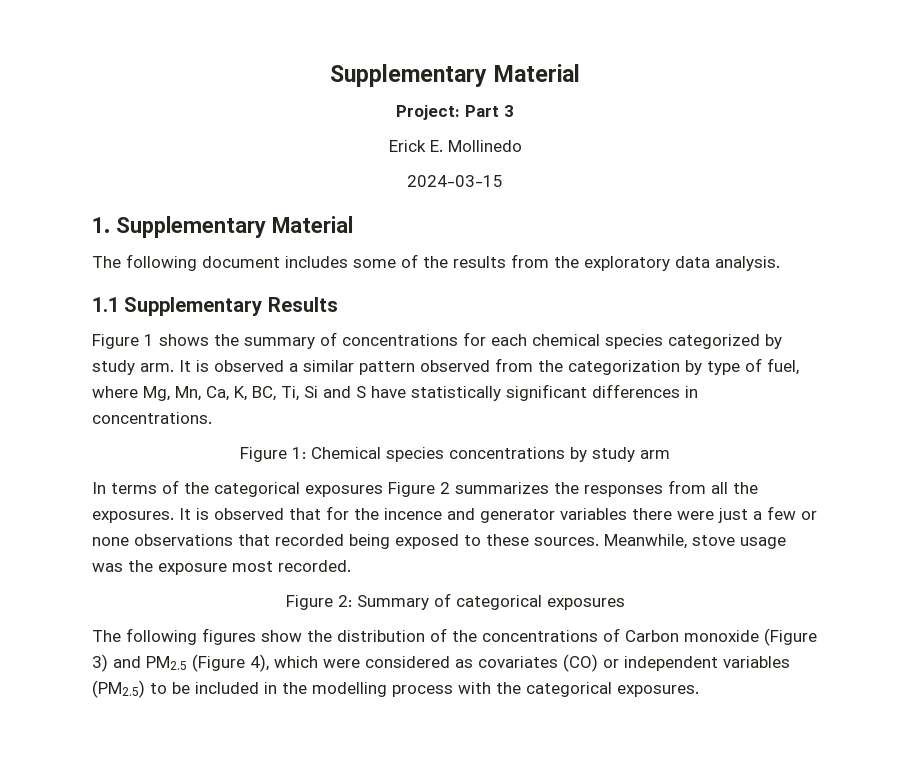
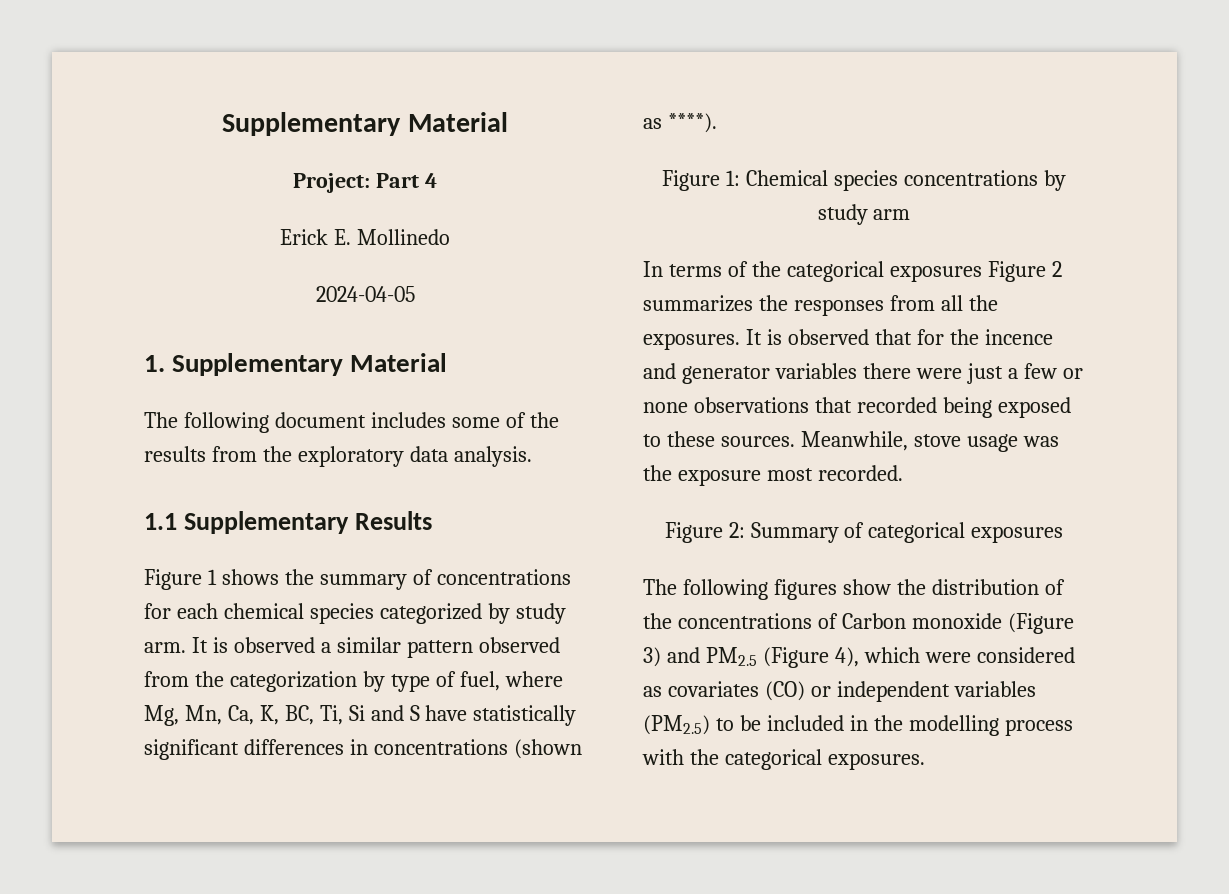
- Project: Part 3
+ Project: Part 4
- 2024-03-15
+ 2024-04-05
- It is observed a similar pattern observed from the categorization by type of fuel, where Mg, Mn, Ca, K, BC, Ti, Si and S have statistically significant differences in concentrations.
+ It is observed a similar pattern observed from the categorization by type of fuel, where Mg, Mn, Ca, K, BC, Ti, Si and S have statistically significant differences in concentrations (shown as ****).

